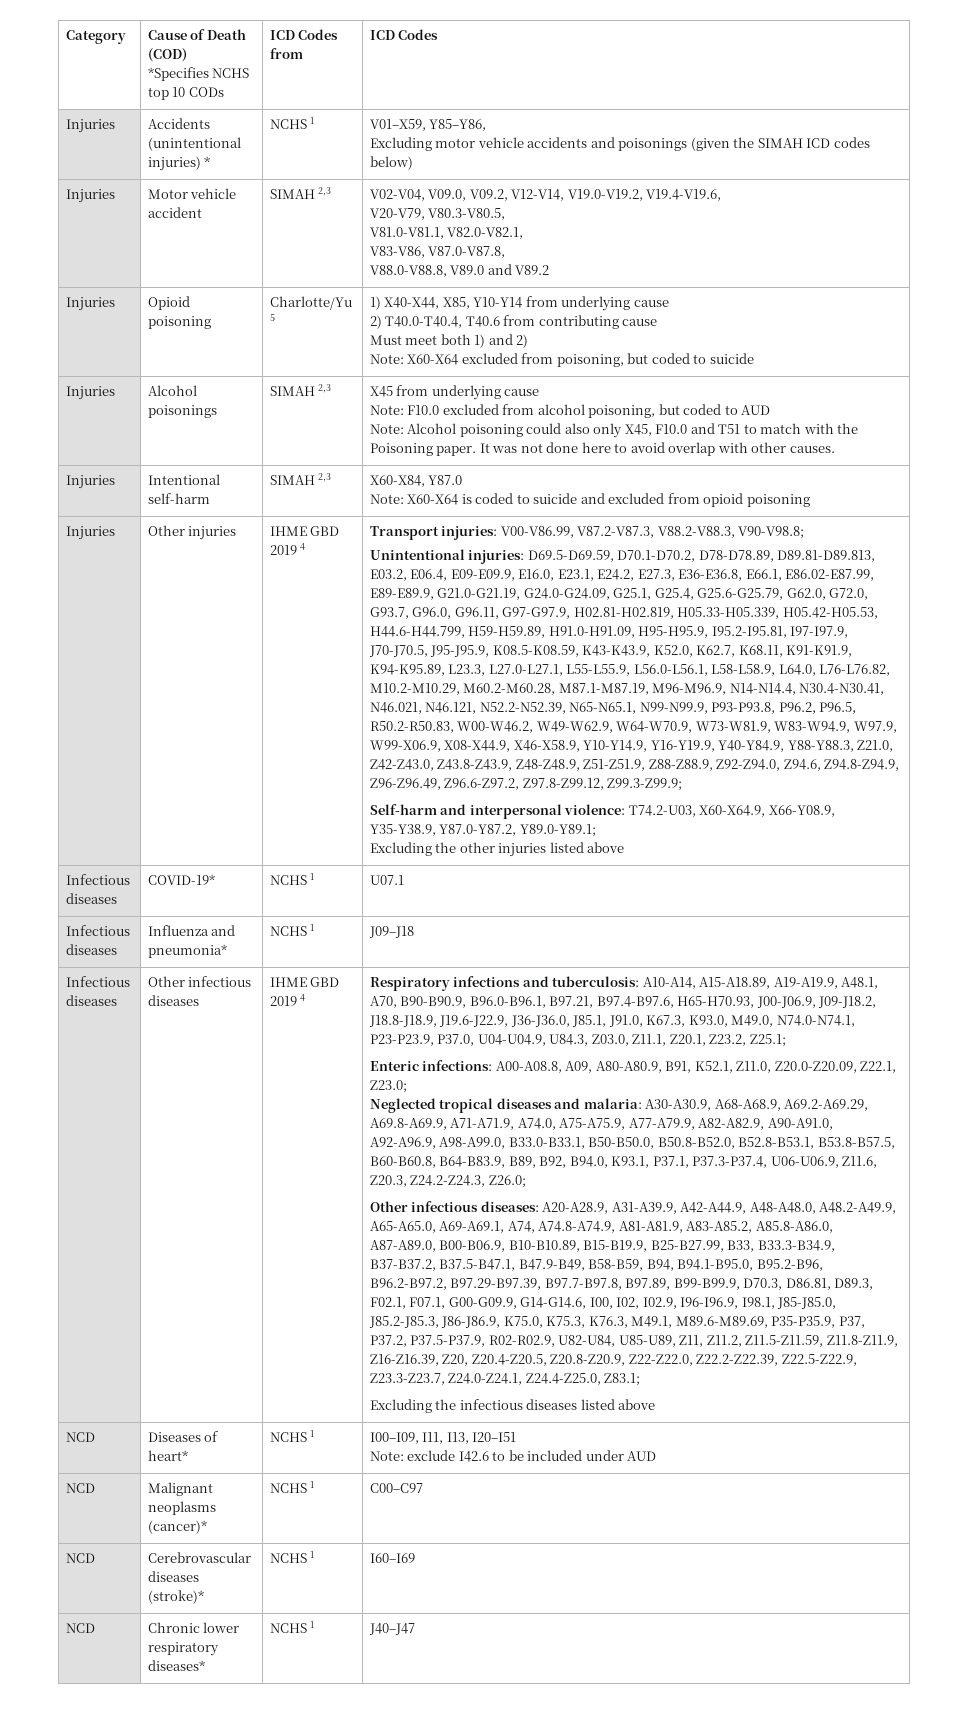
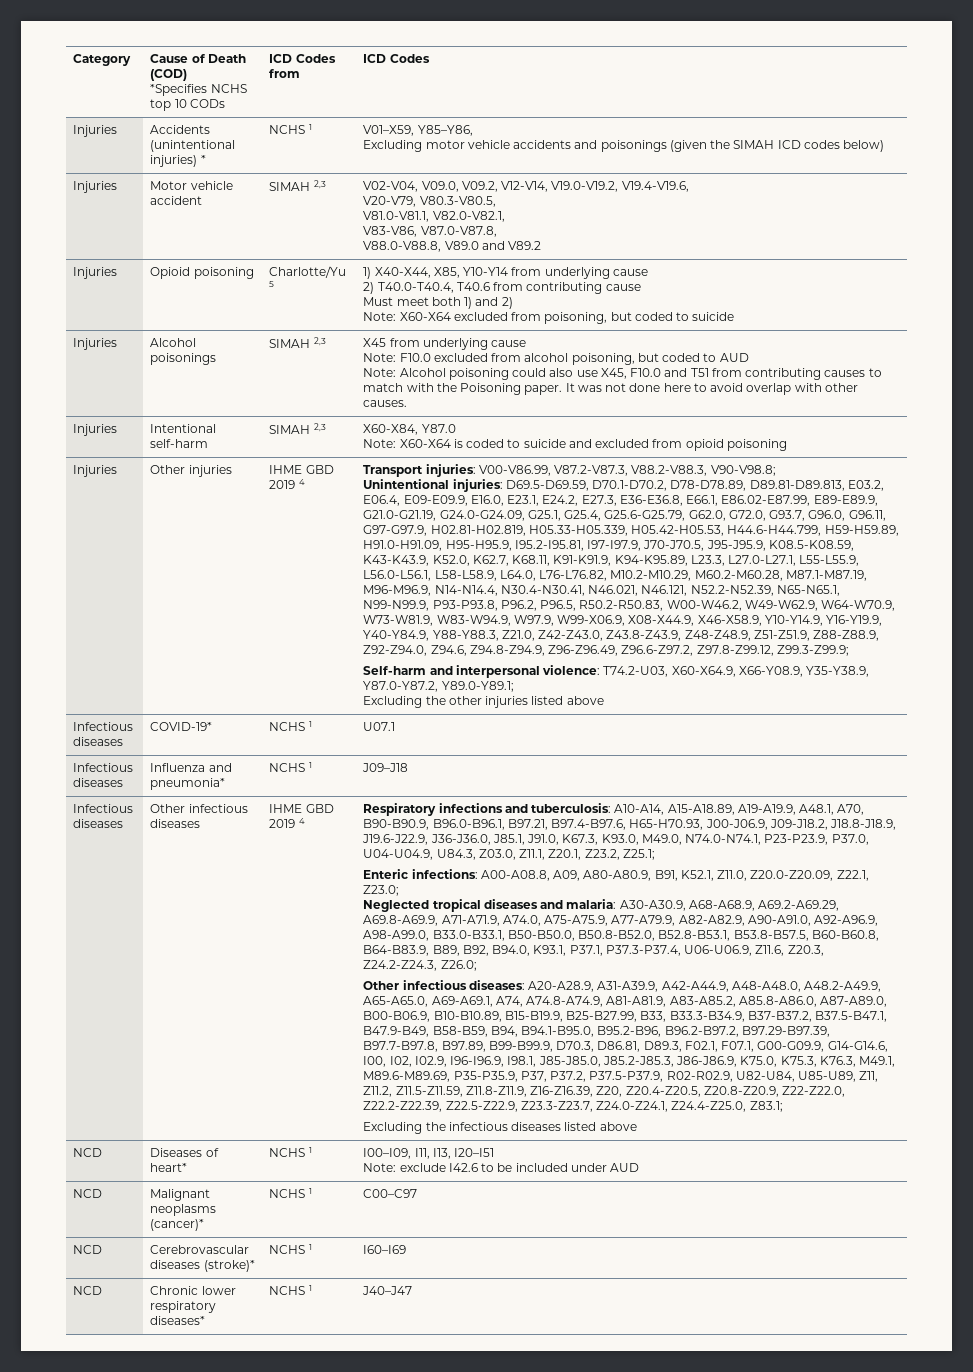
- Note: Alcohol poisoning could also only X45, F10.0 and T51 to match with the Poisoning paper.
+ Note: Alcohol poisoning could also use X45, F10.0 and T51 from contributing causes to match with the Poisoning paper.

